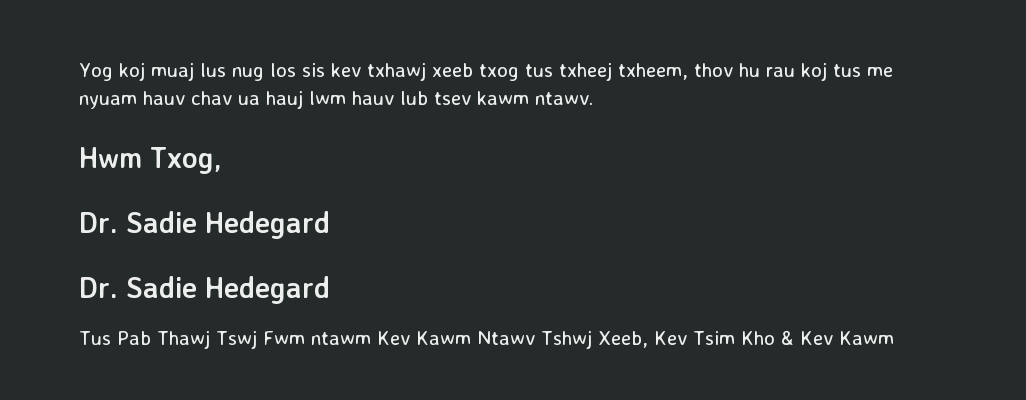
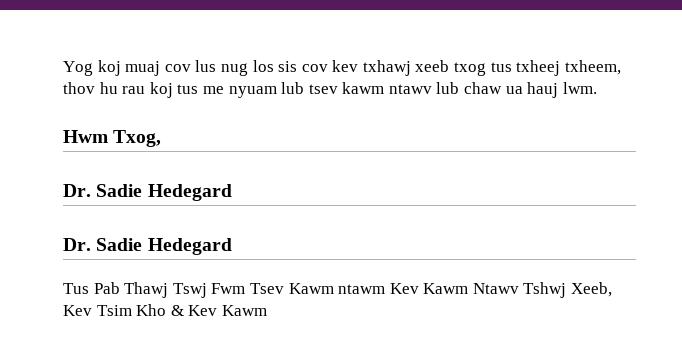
- Yog koj muaj lus nug los sis kev txhawj xeeb txog tus txheej txheem, thov hu rau koj tus me nyuam hauv chav ua hauj lwm hauv lub tsev kawm ntawv.
+ Yog koj muaj cov lus nug los sis cov kev txhawj xeeb txog tus txheej txheem, thov hu rau koj tus me nyuam lub tsev kawm ntawv lub chaw ua hauj lwm.
- Tus Pab Thawj Tswj Fwm ntawm Kev Kawm Ntawv Tshwj Xeeb, Kev Tsim Kho & Kev Kawm
+ Tus Pab Thawj Tswj Fwm Tsev Kawm ntawm Kev Kawm Ntawv Tshwj Xeeb, Kev Tsim Kho & Kev Kawm

